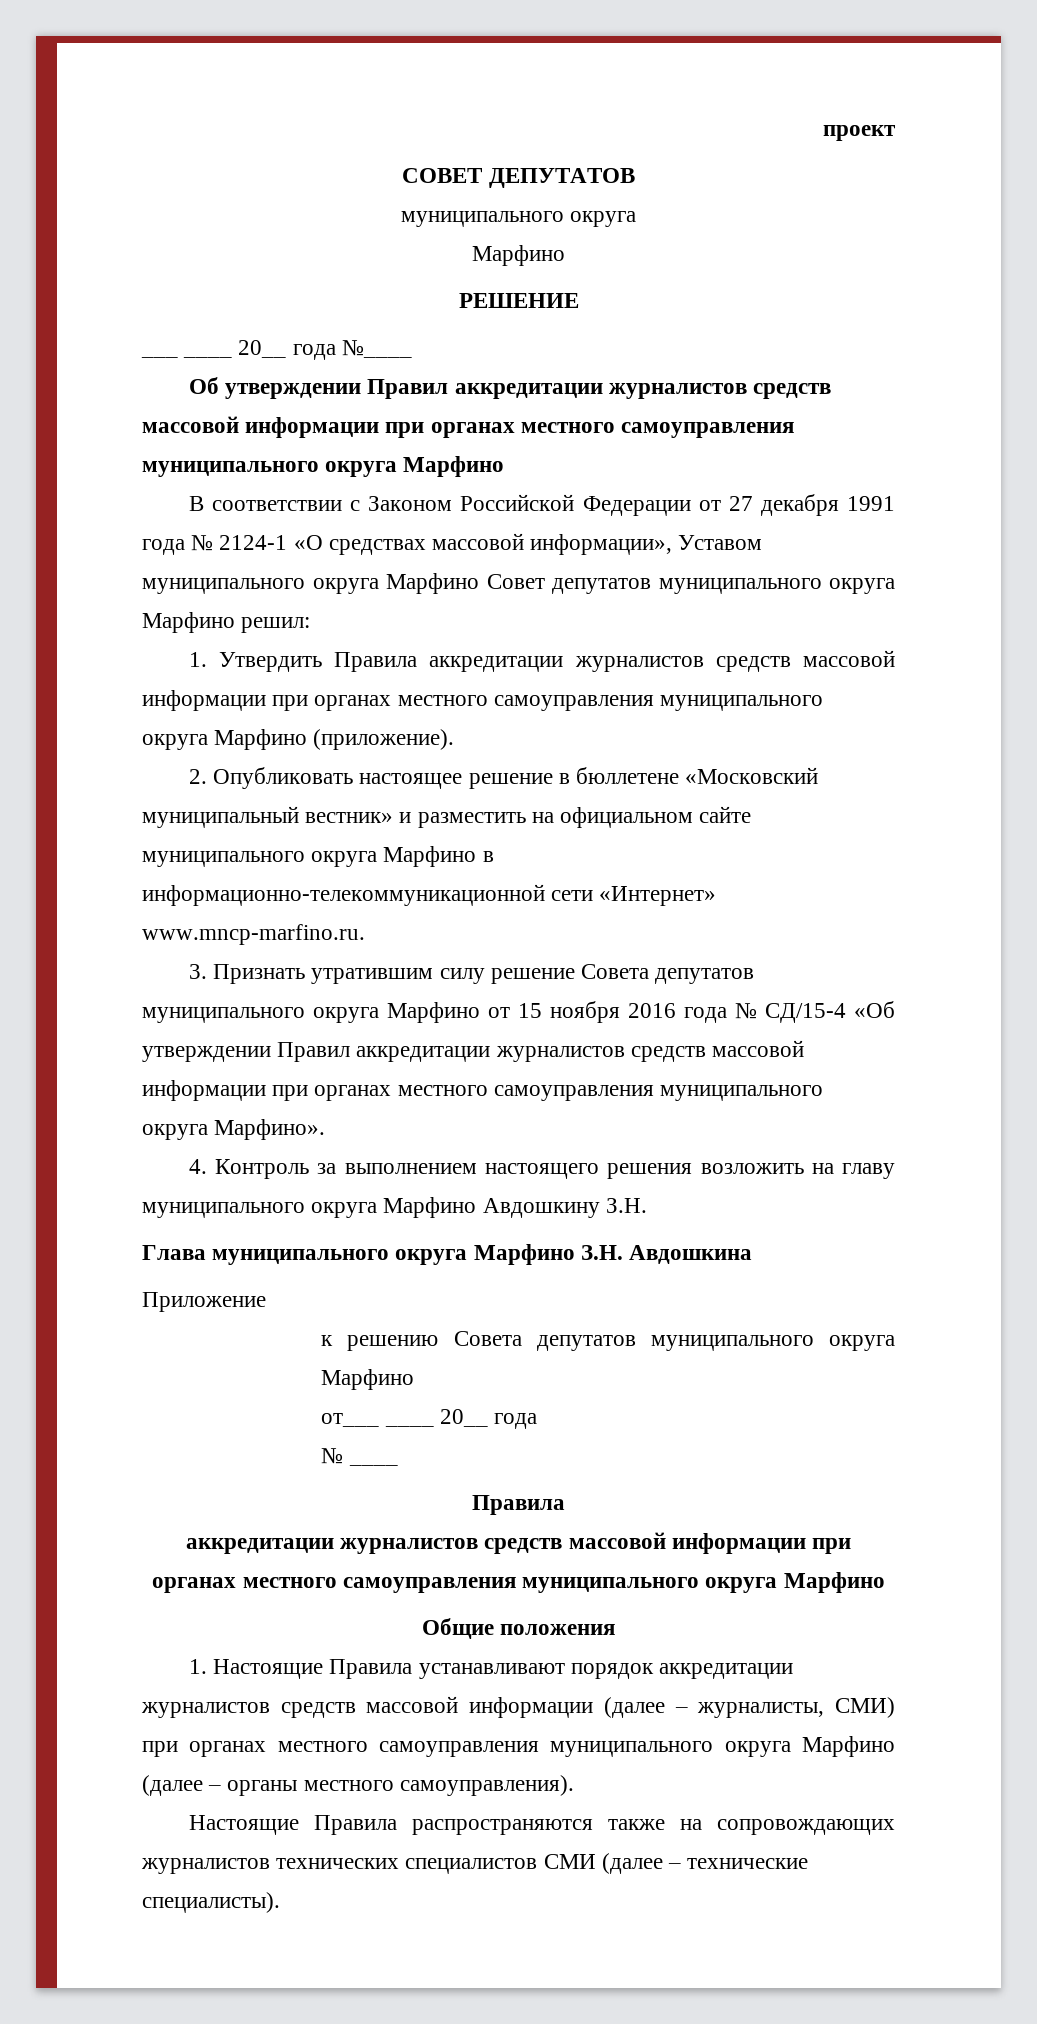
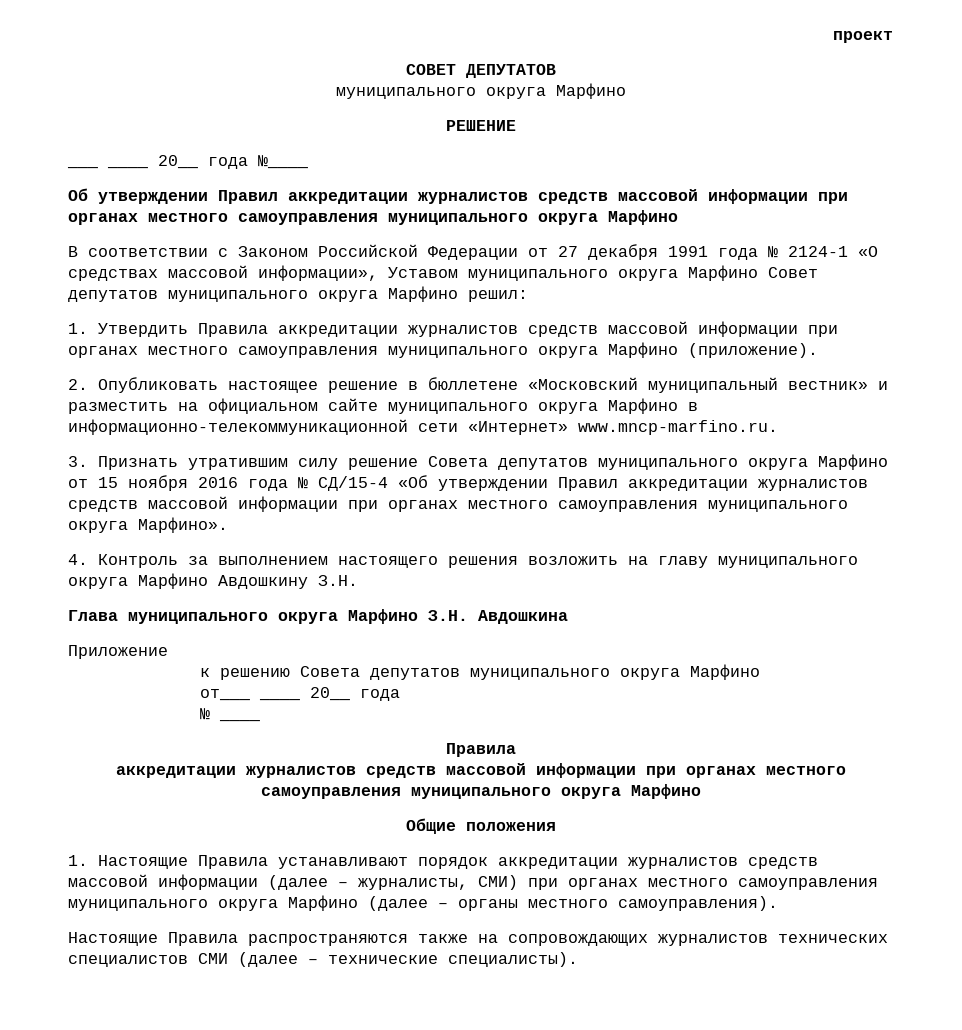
  СОВЕТ ДЕПУТАТОВ
- муниципального округа
- Марфино
+ муниципального округа Марфино

